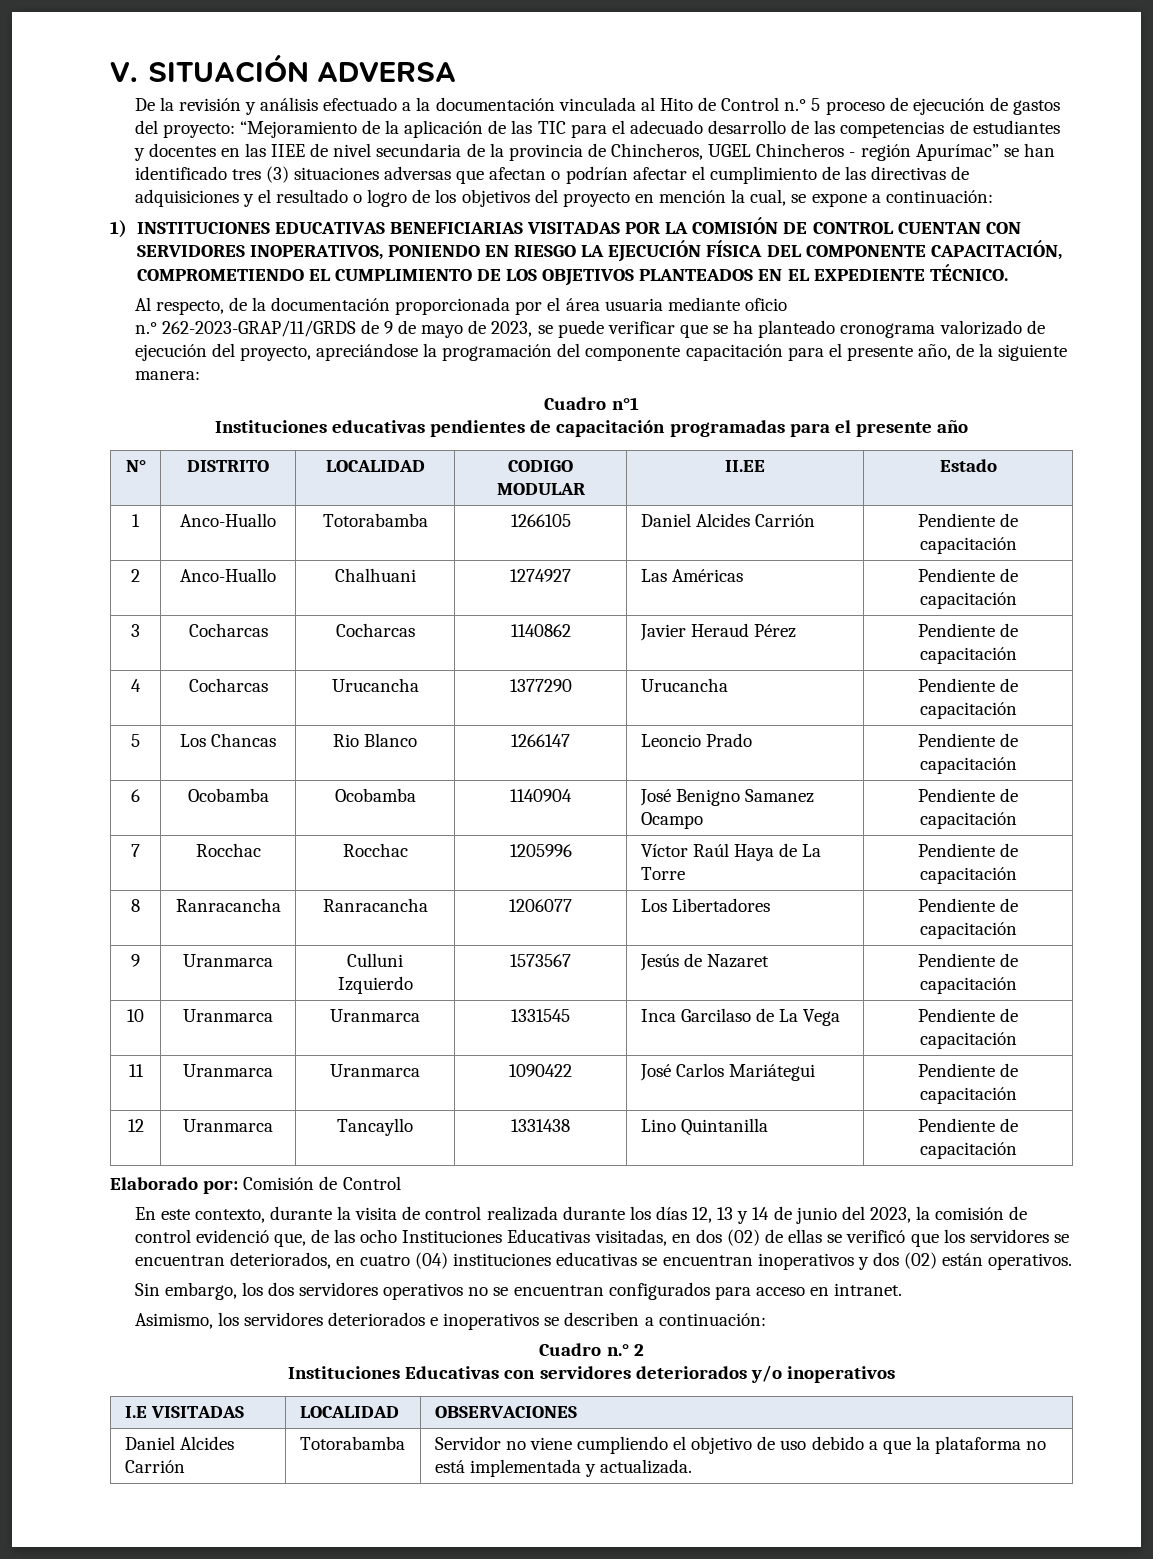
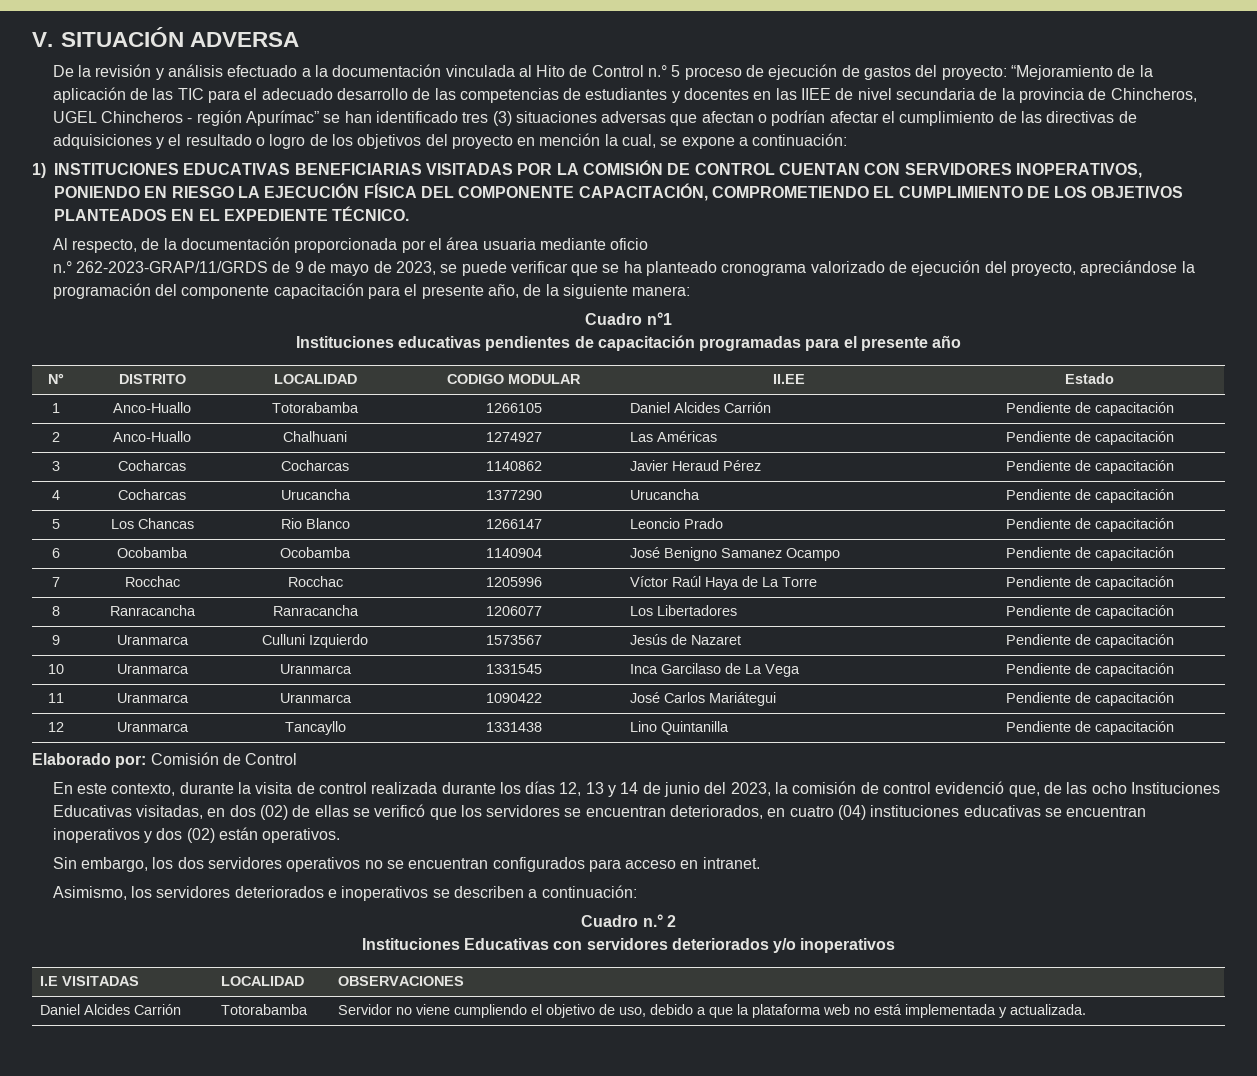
- Daniel Alcides Carrión | Totorabamba | Servidor no viene cumpliendo el objetivo de uso debido a que la plataforma no está implementada y actualizada.
+ Daniel Alcides Carrión | Totorabamba | Servidor no viene cumpliendo el objetivo de uso, debido a que la plataforma web no está implementada y actualizada.

